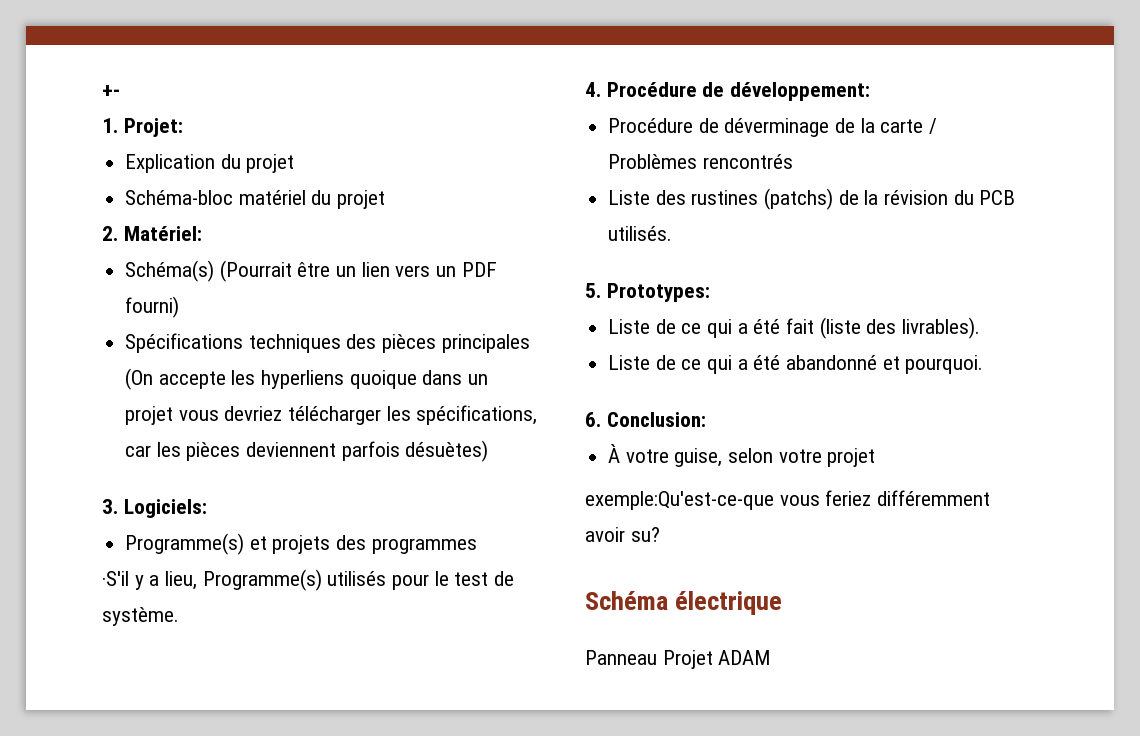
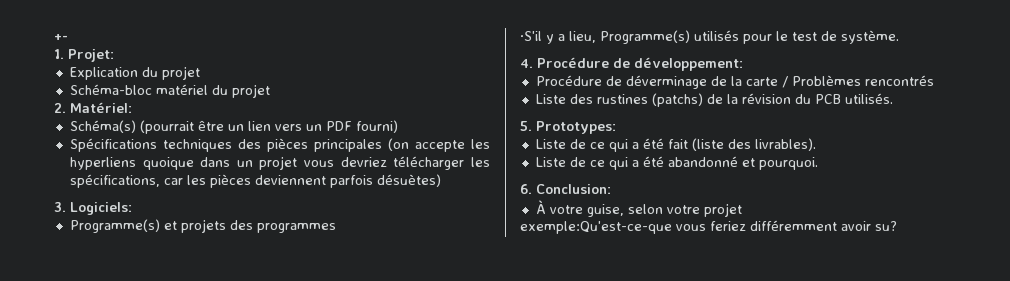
- Schéma(s) (Pourrait être un lien vers un PDF fourni)
+ Schéma(s) (pourrait être un lien vers un PDF fourni)
- Spécifications techniques des pièces principales (On accepte les hyperliens quoique dans un projet vous devriez télécharger les spécifications, car les pièces deviennent parfois désuètes)
+ Spécifications techniques des pièces principales (on accepte les hyperliens quoique dans un projet vous devriez télécharger les spécifications, car les pièces deviennent parfois désuètes)
- Schéma électrique
- Panneau Projet ADAM

